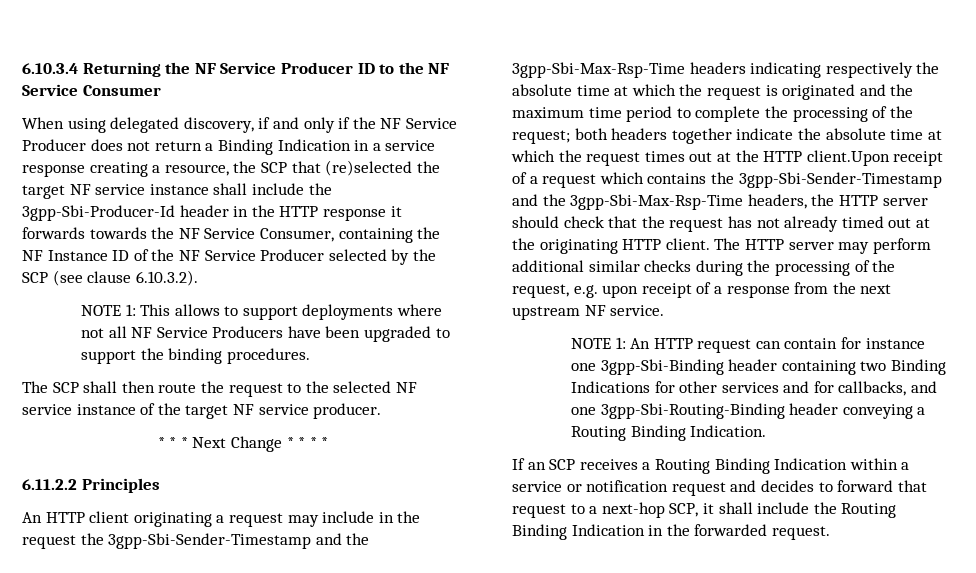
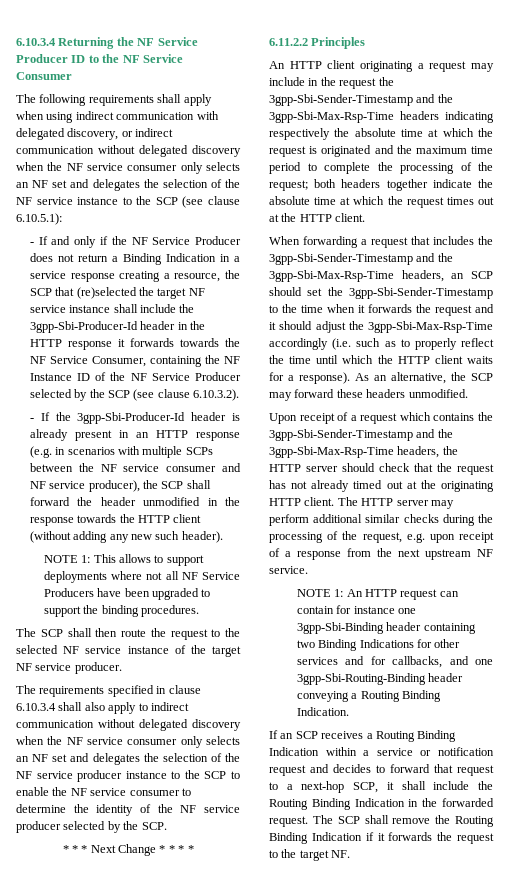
- When using delegated discovery, if and only if the NF Service Producer does not return a Binding Indication in a service response creating a resource, the SCP that (re)selected the target NF service instance shall include the 3gpp-Sbi-Producer-Id header in the HTTP response it forwards towards the NF Service Consumer, containing the NF Instance ID of the NF Service Producer selected by the SCP (see clause 6.10.3.2).
+ The following requirements shall apply when using indirect communication with delegated discovery, or indirect communication without delegated discovery when the NF service consumer only selects an NF set and delegates the selection of the NF service instance to the SCP (see clause 6.10.5.1):
+ - If and only if the NF Service Producer does not return a Binding Indication in a service response creating a resource, the SCP that (re)selected the target NF service instance shall include the 3gpp-Sbi-Producer-Id header in the HTTP response it forwards towards the NF Service Consumer, containing the NF Instance ID of the NF Service Producer selected by the SCP (see clause 6.10.3.2).
+ - If the 3gpp-Sbi-Producer-Id header is already present in an HTTP response (e.g. in scenarios with multiple SCPs between the NF service consumer and NF service producer), the SCP shall forward the header unmodified in the response towards the HTTP client (without adding any new such header).
+ The requirements specified in clause 6.10.3.4 shall also apply to indirect communication without delegated discovery when the NF service consumer only selects an NF set and delegates the selection of the NF service producer instance to the SCP to enable the NF service consumer to determine the identity of the NF service producer selected by the SCP.
- both headers together indicate the absolute time at which the request times out at the HTTP client.Upon receipt of a request which contains the 3gpp-Sbi-Sender-Timestamp and the 3gpp-Sbi-Max-Rsp-Time headers, the HTTP server should check that the request has not already timed out at the originating HTTP client.
+ both headers together indicate the absolute time at which the request times out at the HTTP client.
+ When forwarding a request that includes the 3gpp-Sbi-Sender-Timestamp and the 3gpp-Sbi-Max-Rsp-Time headers, an SCP should set the 3gpp-Sbi-Sender-Timestamp to the time when it forwards the request and it should adjust the 3gpp-Sbi-Max-Rsp-Time accordingly (i.e. such as to properly reflect the time until which the HTTP client waits for a response). As an alternative, the SCP may forward these headers unmodified.
+ Upon receipt of a request which contains the 3gpp-Sbi-Sender-Timestamp and the 3gpp-Sbi-Max-Rsp-Time headers, the HTTP server should check that the request has not already timed out at the originating HTTP client.
+ The SCP shall remove the Routing Binding Indication if it forwards the request to the target NF.

